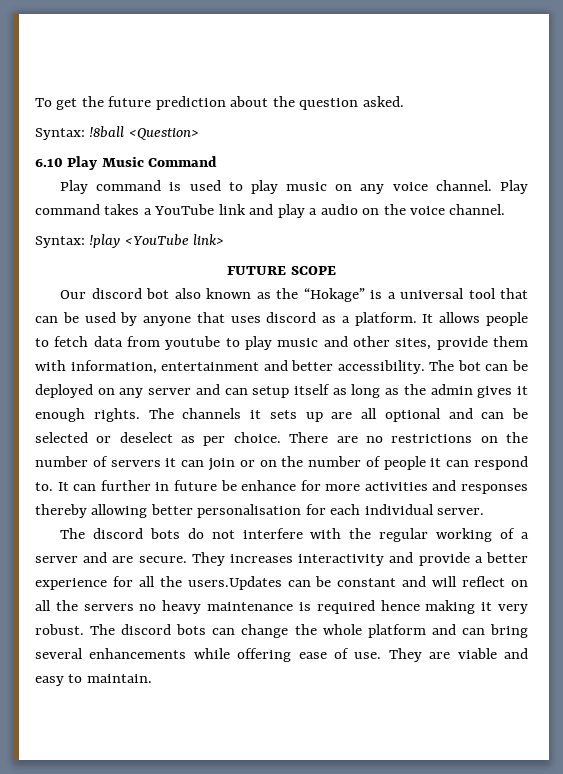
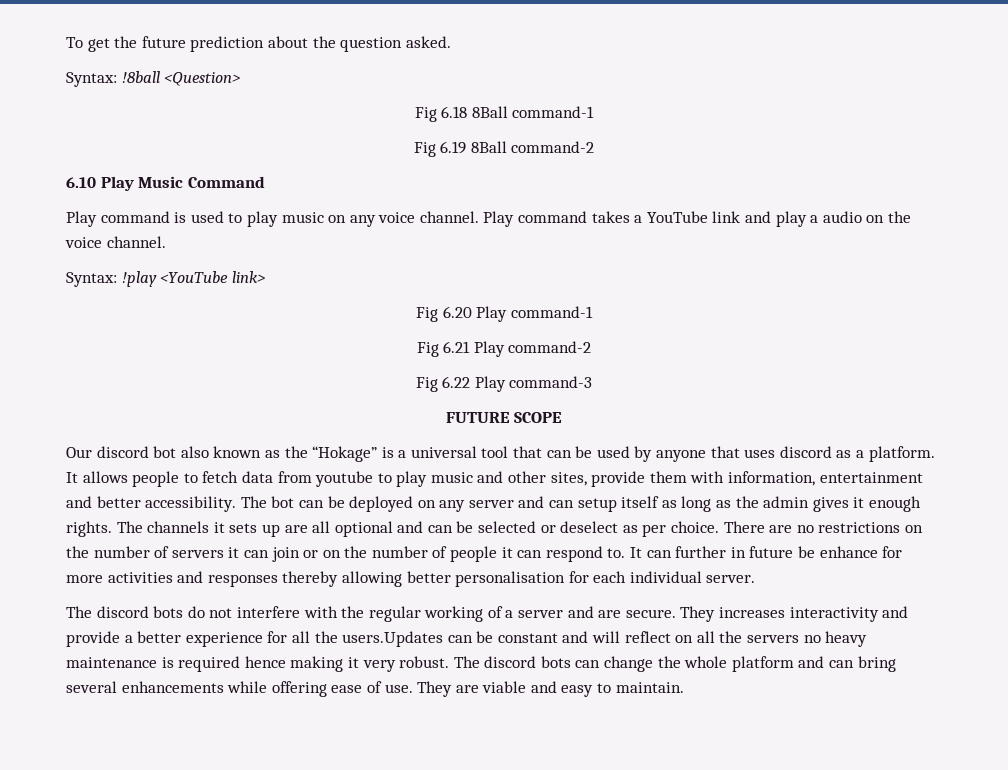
+ Fig 6.18 8Ball command-1
+ Fig 6.19 8Ball command-2
+ Fig 6.20 Play command-1
+ Fig 6.21 Play command-2
+ Fig 6.22 Play command-3

